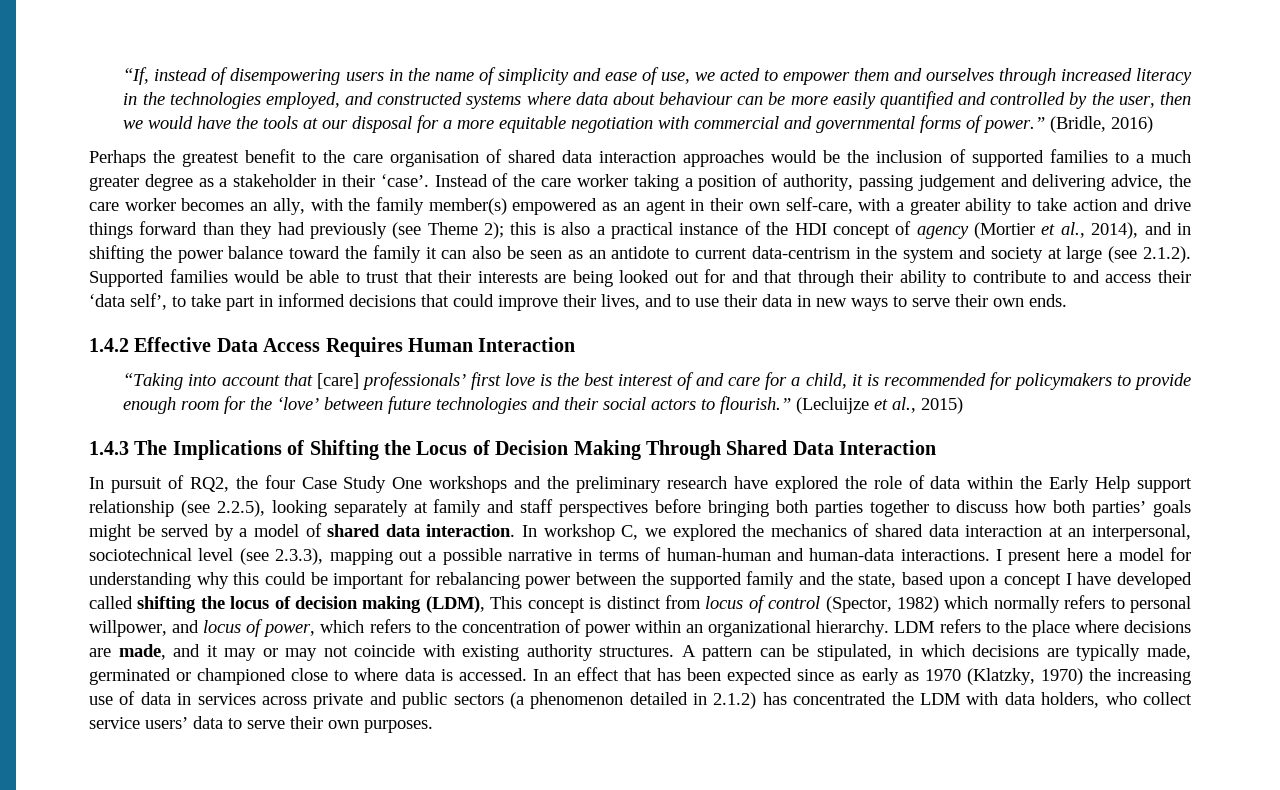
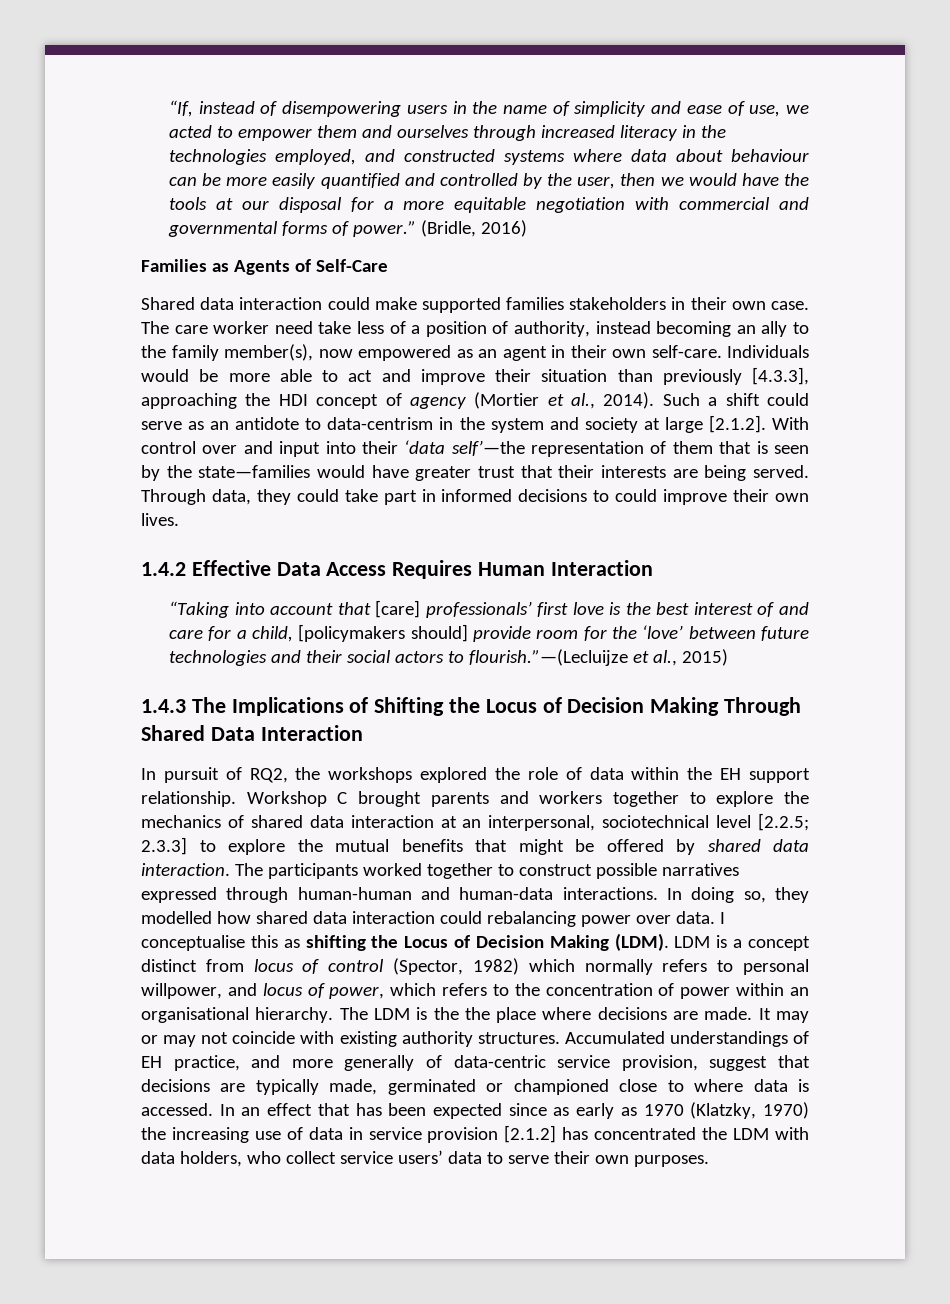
- Perhaps the greatest benefit to the care organisation of shared data interaction approaches would be the inclusion of supported families to a much greater degree as a stakeholder in their ‘case’. Instead of the care worker taking a position of authority, passing judgement and delivering advice, the care worker becomes an ally, with the family member(s) empowered as an agent in their own self-care, with a greater ability to take action and drive things forward than they had previously (see Theme 2); this is also a practical instance of the HDI concept of agency (Mortier et al., 2014), and in shifting the power balance toward the family it can also be seen as an antidote to current data-centrism in the system and society at large (see 2.1.2). Supported families would be able to trust that their interests are being looked out for and that through their ability to contribute to and access their ‘data self’, to take part in informed decisions that could improve their lives, and to use their data in new ways to serve their own ends.
+ Families as Agents of Self-Care
+ Shared data interaction could make supported families stakeholders in their own case. The care worker need take less of a position of authority, instead becoming an ally to the family member(s), now empowered as an agent in their own self-care. Individuals would be more able to act and improve their situation than previously [4.3.3], approaching the HDI concept of agency (Mortier et al., 2014). Such a shift could serve as an antidote to data-centrism in the system and society at large [2.1.2]. With control over and input into their ‘data self’—the representation of them that is seen by the state—families would have greater trust that their interests are being served. Through data, they could take part in informed decisions to could improve their own lives.
- “Taking into account that [care] professionals’ first love is the best interest of and care for a child, it is recommended for policymakers to provide enough room for the ‘love’ between future technologies and their social actors to flourish.” (Lecluijze et al., 2015)
+ “Taking into account that [care] professionals’ first love is the best interest of and care for a child, [policymakers should] provide room for the ‘love’ between future technologies and their social actors to flourish.”—(Lecluijze et al., 2015)
- In pursuit of RQ2, the four Case Study One workshops and the preliminary research have explored the role of data within the Early Help support relationship (see 2.2.5), looking separately at family and staff perspectives before bringing both parties together to discuss how both parties’ goals might be served by a model of shared data interaction. In workshop C, we explored the mechanics of shared data interaction at an interpersonal, sociotechnical level (see 2.3.3), mapping out a possible narrative in terms of human-human and human-data interactions. I present here a model for understanding why this could be important for rebalancing power between the supported family and the state, based upon a concept I have developed called shifting the locus of decision making (LDM), This concept is distinct from locus of control (Spector, 1982) which normally refers to personal willpower, and locus of power, which refers to the concentration of power within an organizational hierarchy. LDM refers to the place where decisions are made, and it may or may not coincide with existing authority structures.
+ In pursuit of RQ2, the workshops explored the role of data within the EH support relationship. Workshop C brought parents and workers together to explore the mechanics of shared data interaction at an interpersonal, sociotechnical level [2.2.5; 2.3.3] to explore the mutual benefits that might be offered by shared data interaction. The participants worked together to construct possible narratives expressed through human-human and human-data interactions. In doing so, they modelled how shared data interaction could rebalancing power over data. I conceptualise this as shifting the Locus of Decision Making (LDM). LDM is a concept distinct from locus of control (Spector, 1982) which normally refers to personal willpower, and locus of power, which refers to the concentration of power within an organisational hierarchy. The LDM is the the place where decisions are made. It may or may not coincide with existing authority structures.
- A pattern can be stipulated, in which decisions are typically made, germinated or championed close to where data is accessed.
+ Accumulated understandings of EH practice, and more generally of data-centric service provision, suggest that decisions are typically made, germinated or championed close to where data is accessed.
- In an effect that has been expected since as early as 1970 (Klatzky, 1970) the increasing use of data in services across private and public sectors (a phenomenon detailed in 2.1.2) has concentrated the LDM with data holders, who collect service users’ data to serve their own purposes.
+ In an effect that has been expected since as early as 1970 (Klatzky, 1970) the increasing use of data in service provision [2.1.2] has concentrated the LDM with data holders, who collect service users’ data to serve their own purposes.

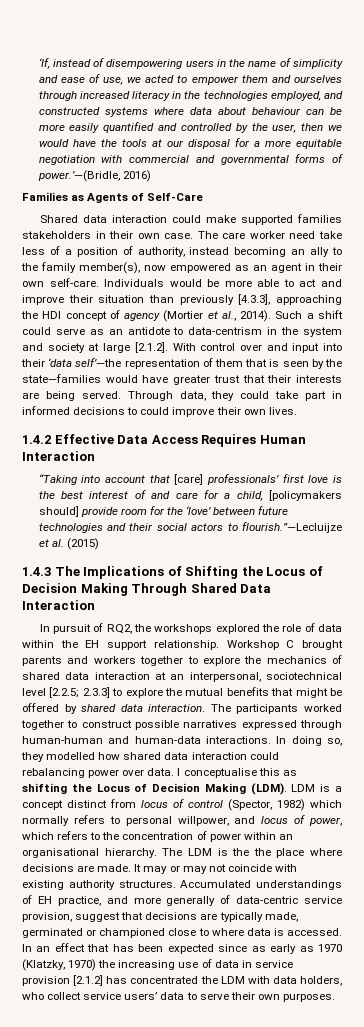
- “If, instead of disempowering users in the name of simplicity and ease of use, we acted to empower them and ourselves through increased literacy in the technologies employed, and constructed systems where data about behaviour can be more easily quantified and controlled by the user, then we would have the tools at our disposal for a more equitable negotiation with commercial and governmental forms of power.” (Bridle, 2016)
+ ‘If, instead of disempowering users in the name of simplicity and ease of use, we acted to empower them and ourselves through increased literacy in the technologies employed, and constructed systems where data about behaviour can be more easily quantified and controlled by the user, then we would have the tools at our disposal for a more equitable negotiation with commercial and governmental forms of power.’—(Bridle, 2016)
- “Taking into account that [care] professionals’ first love is the best interest of and care for a child, [policymakers should] provide room for the ‘love’ between future technologies and their social actors to flourish.”—(Lecluijze et al., 2015)
+ “Taking into account that [care] professionals’ first love is the best interest of and care for a child, [policymakers should] provide room for the ‘love’ between future technologies and their social actors to flourish.”—Lecluijze et al. (2015)

